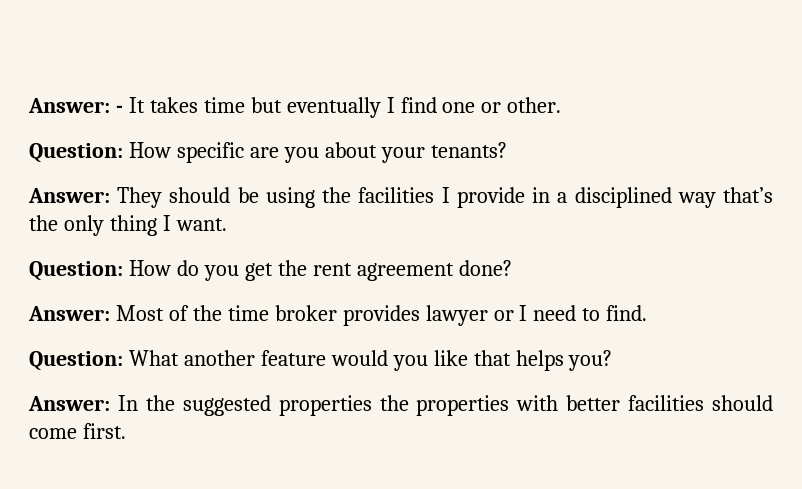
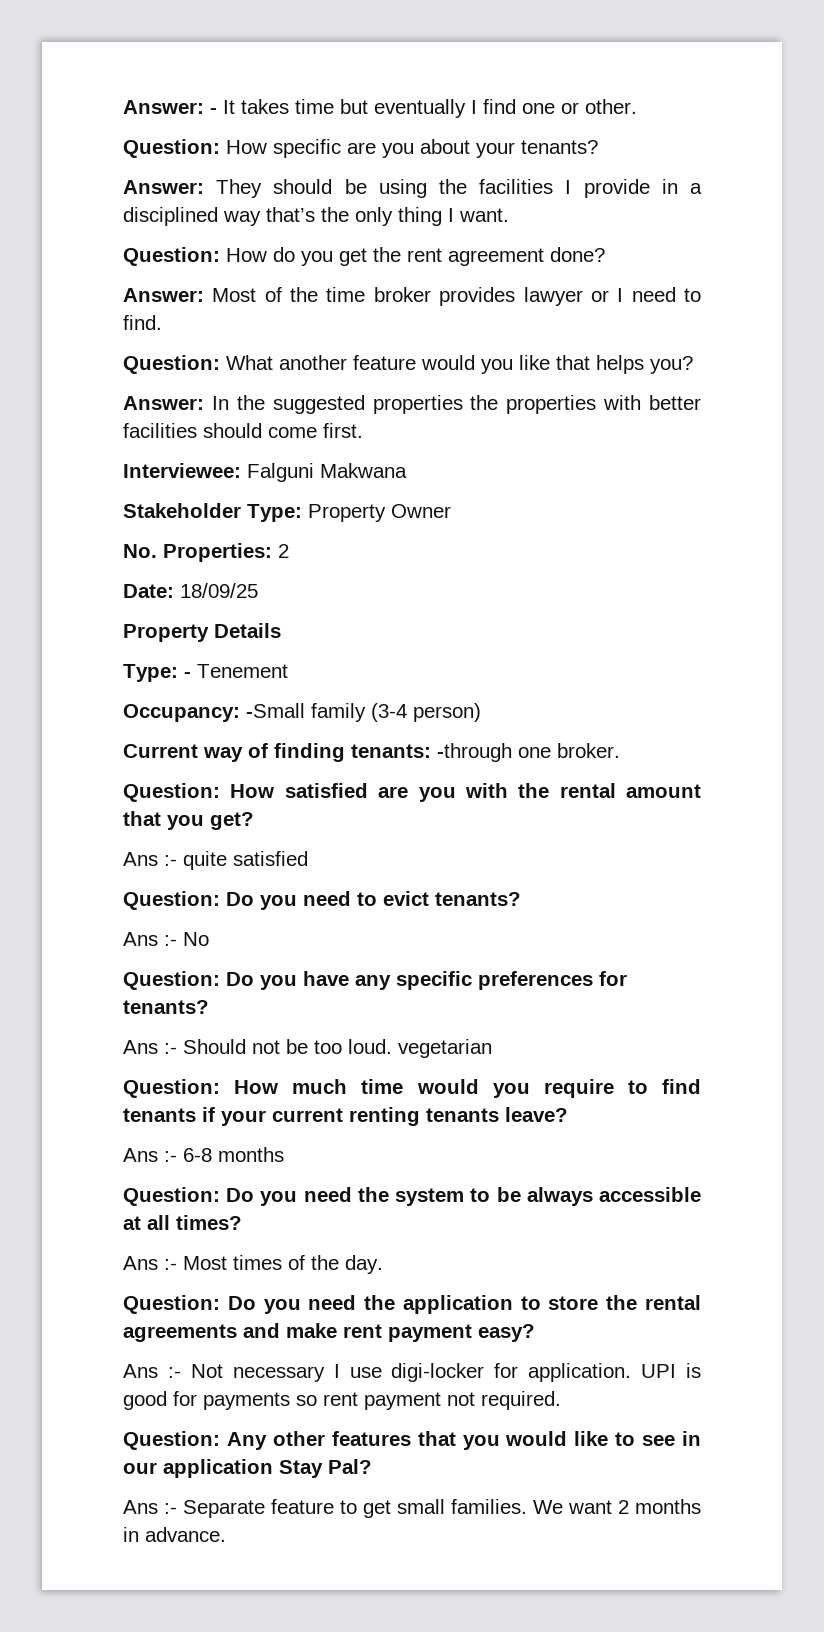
+ Interviewee: Falguni Makwana
+ Stakeholder Type: Property Owner
+ No. Properties: 2
+ Date: 18/09/25
+ Property Details
+ Type: - Tenement
+ Occupancy: -Small family (3-4 person)
+ Current way of finding tenants: -through one broker.
+ Question: How satisfied are you with the rental amount that you get?
+ Ans :- quite satisfied
+ Question: Do you need to evict tenants?
+ Ans :- No
+ Question: Do you have any specific preferences for tenants?
+ Ans :- Should not be too loud. vegetarian
+ Question: How much time would you require to find tenants if your current renting tenants leave?
+ Ans :- 6-8 months
+ Question: Do you need the system to be always accessible at all times?
+ Ans :- Most times of the day.
+ Question: Do you need the application to store the rental agreements and make rent payment easy?
+ Ans :- Not necessary I use digi-locker for application. UPI is good for payments so rent payment not required.
+ Question: Any other features that you would like to see in our application Stay Pal?
+ Ans :- Separate feature to get small families. We want 2 months in advance.

